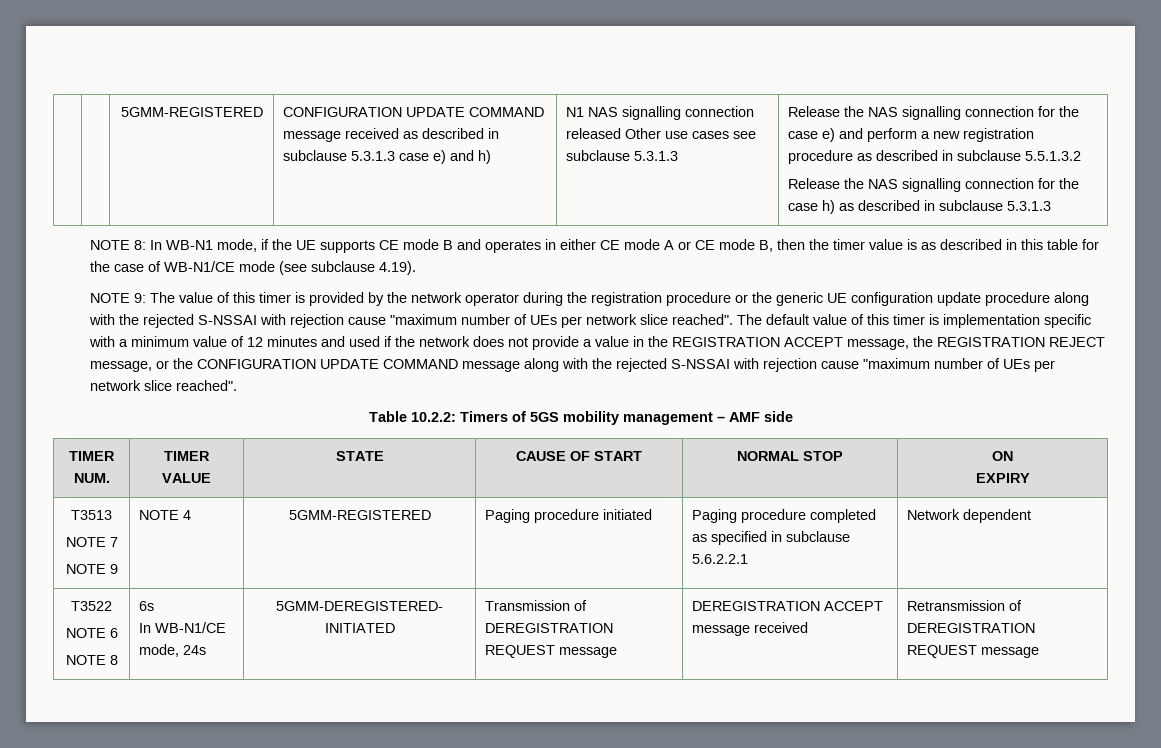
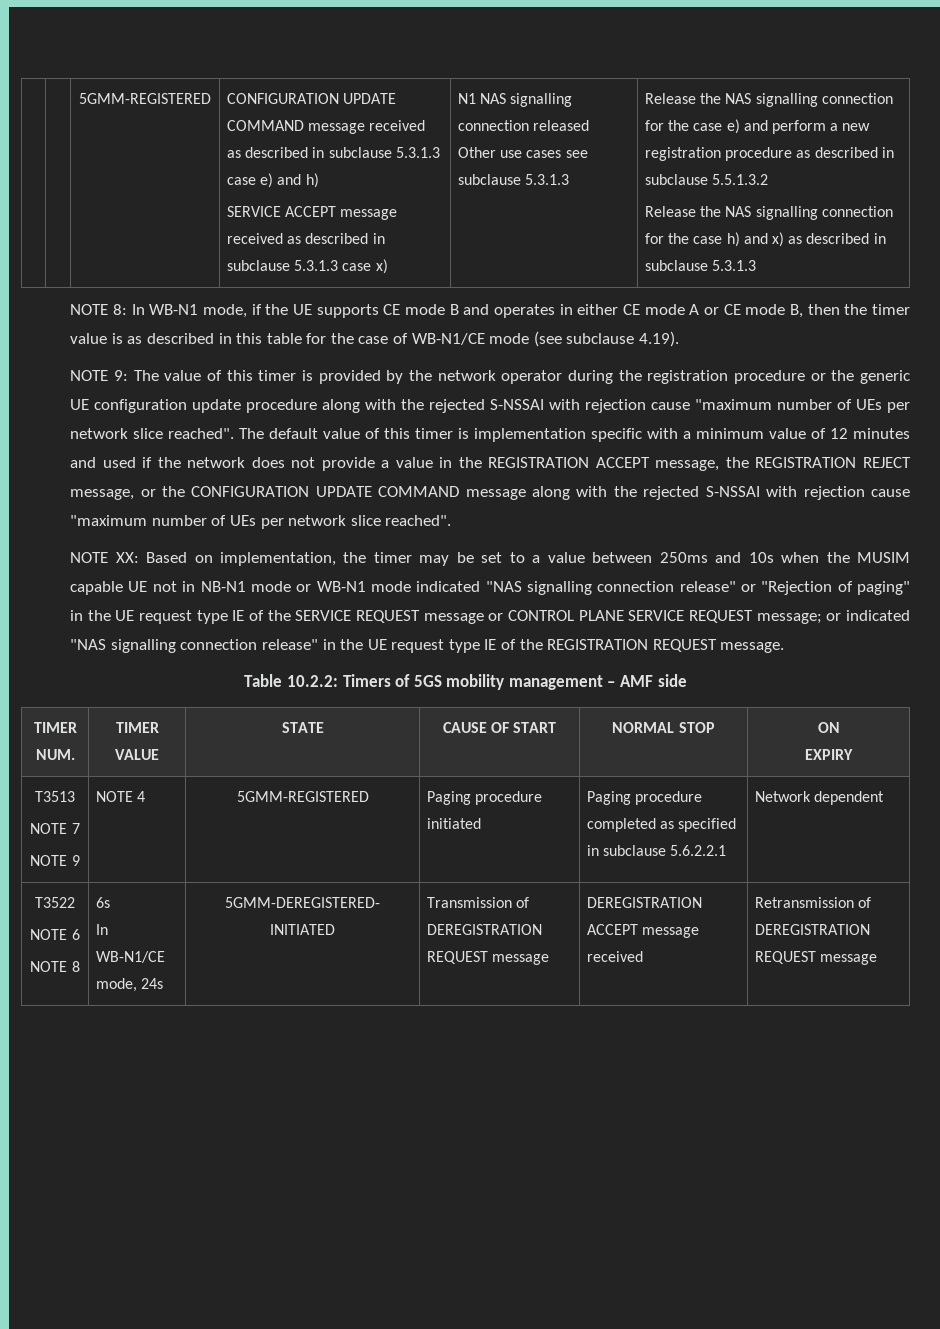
+ SERVICE ACCEPT message received as described in subclause 5.3.1.3 case x)
- Release the NAS signalling connection for the case h) as described in subclause 5.3.1.3
+ Release the NAS signalling connection for the case h) and x) as described in subclause 5.3.1.3
+ NOTE XX: Based on implementation, the timer may be set to a value between 250ms and 10s when the MUSIM capable UE not in NB-N1 mode or WB-N1 mode indicated "NAS signalling connection release" or "Rejection of paging" in the UE request type IE of the SERVICE REQUEST message or CONTROL PLANE SERVICE REQUEST message; or indicated "NAS signalling connection release" in the UE request type IE of the REGISTRATION REQUEST message.

